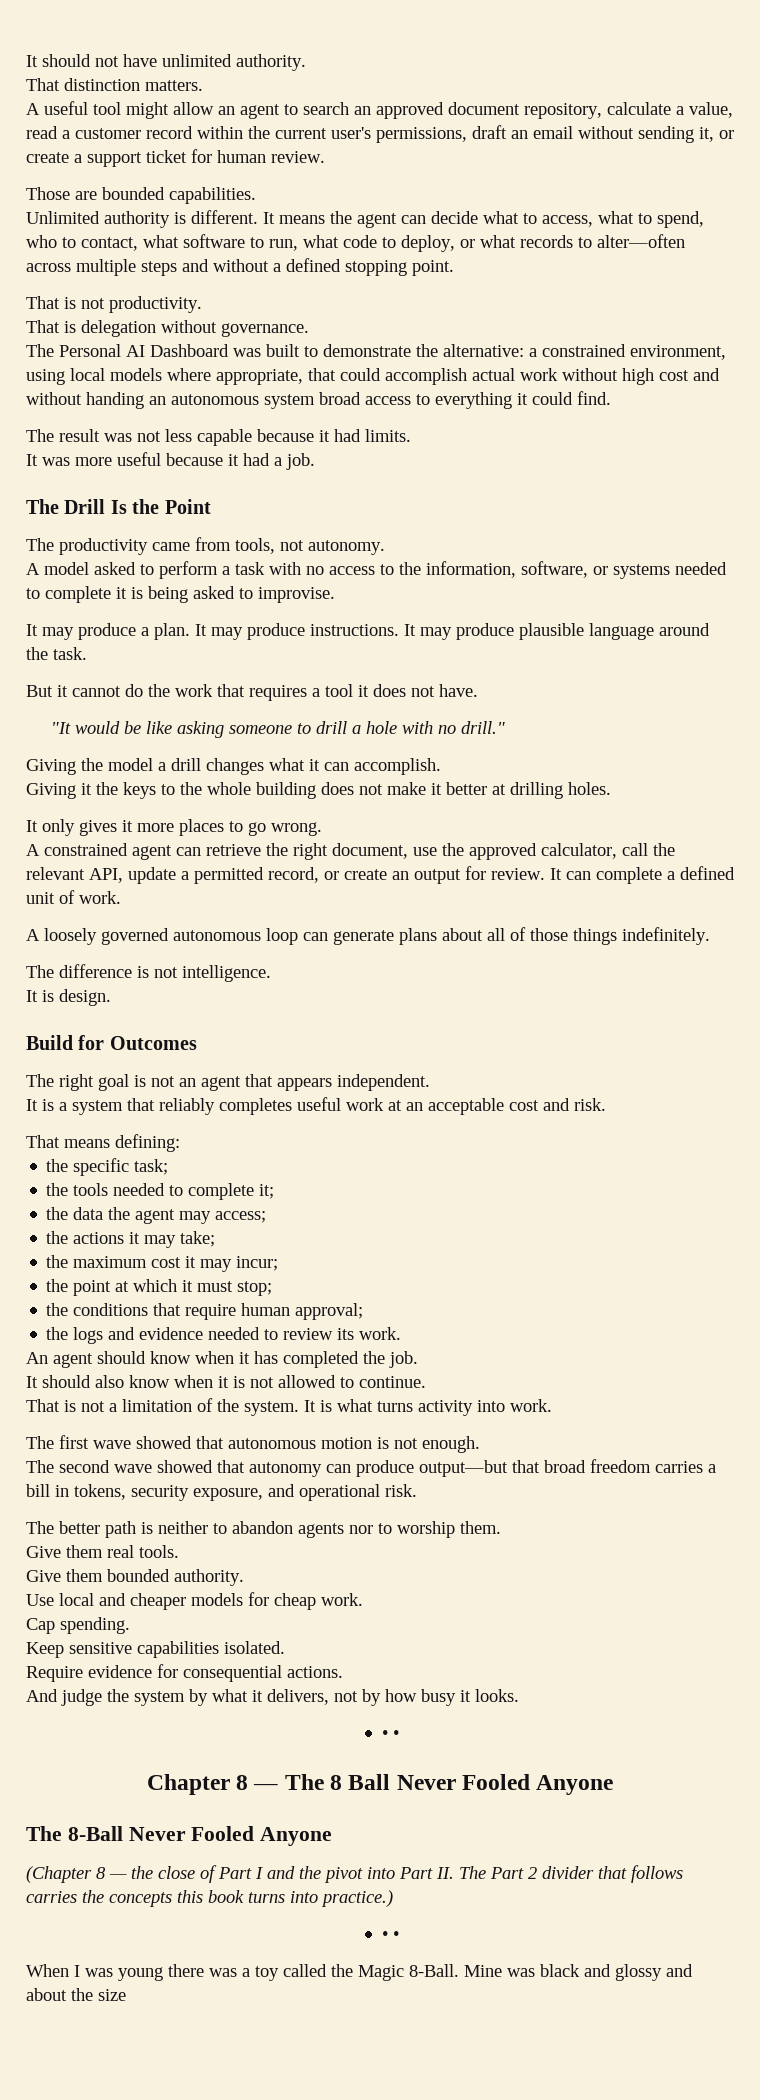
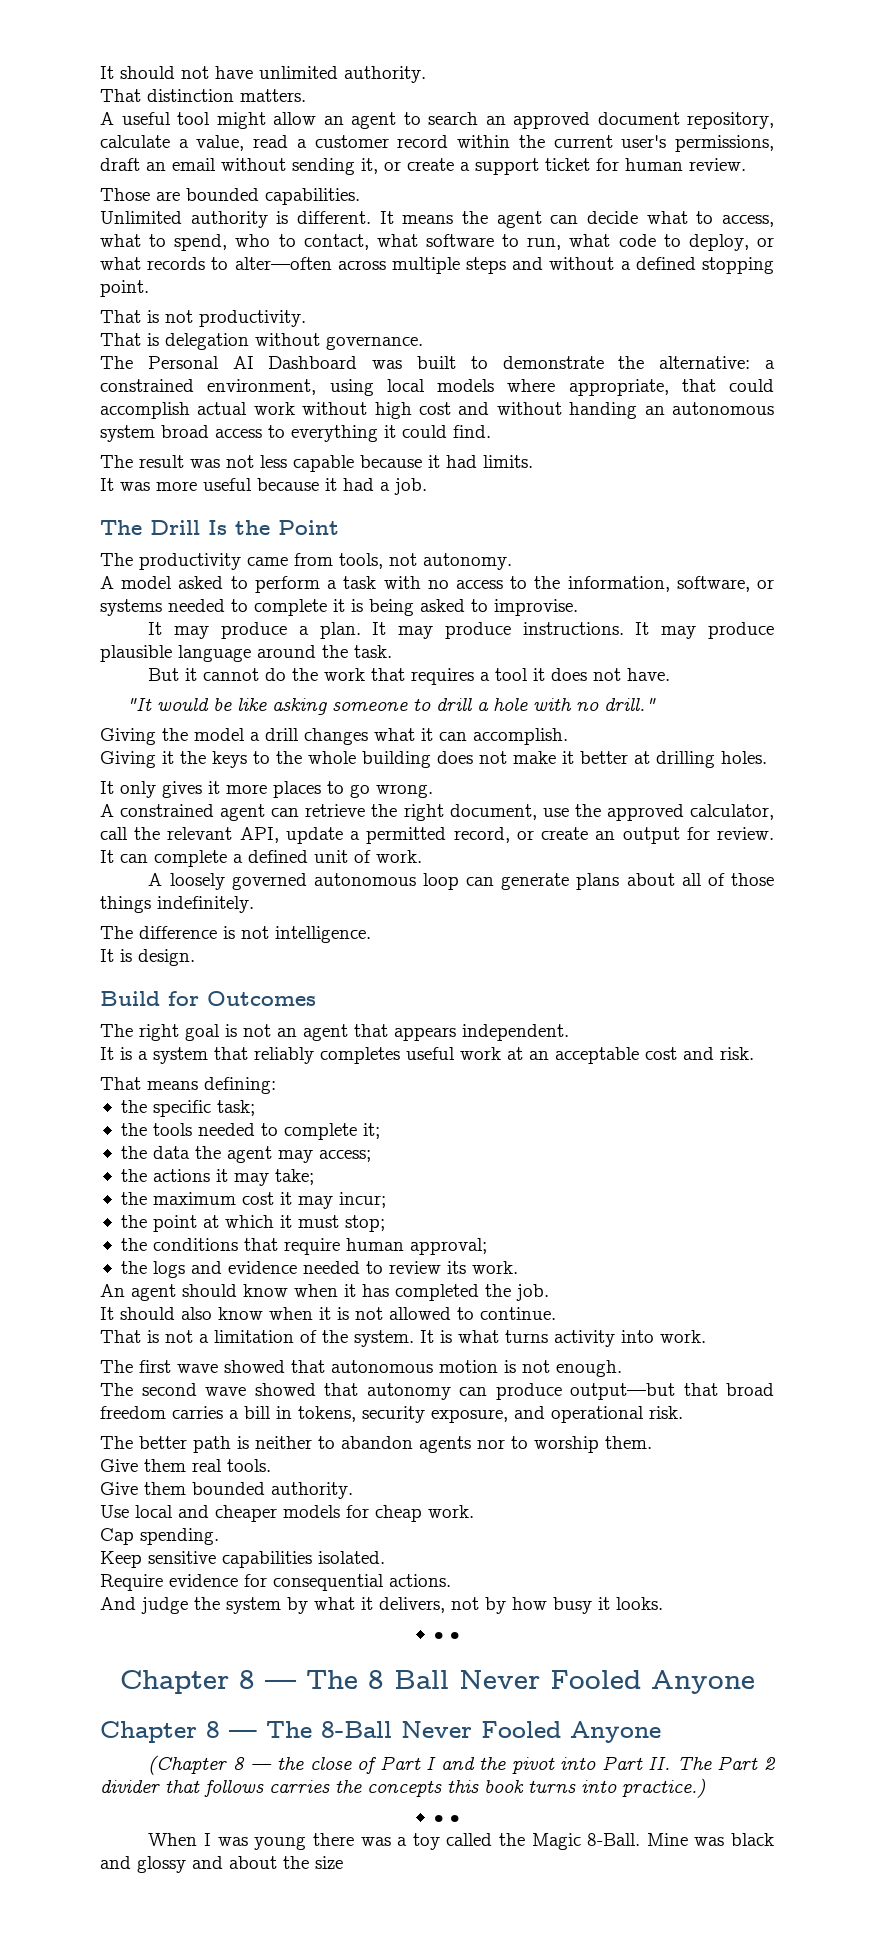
- The 8-Ball Never Fooled Anyone
+ Chapter 8 — The 8-Ball Never Fooled Anyone

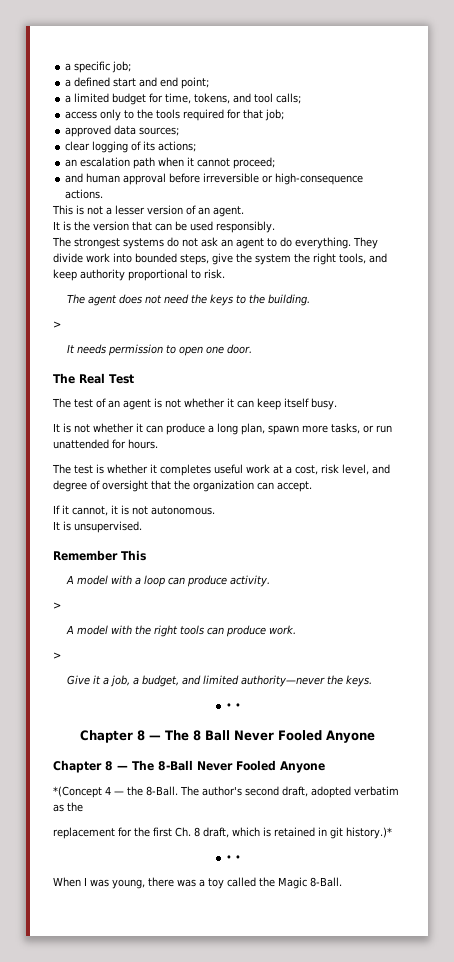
- It should not have unlimited authority.
- That distinction matters.
- A useful tool might allow an agent to search an approved document repository, calculate a value, read a customer record within the current user's permissions, draft an email without sending it, or create a support ticket for human review.
- Those are bounded capabilities.
- Unlimited authority is different. It means the agent can decide what to access, what to spend, who to contact, what software to run, what code to deploy, or what records to alter—often across multiple steps and without a defined stopping point.
- That is not productivity.
- That is delegation without governance.
- The Personal AI Dashboard was built to demonstrate the alternative: a constrained environment, using local models where appropriate, that could accomplish actual work without high cost and without handing an autonomous system broad access to everything it could find.
- The result was not less capable because it had limits.
- It was more useful because it had a job.
- The Drill Is the Point
- The productivity came from tools, not autonomy.
- A model asked to perform a task with no access to the information, software, or systems needed to complete it is being asked to improvise.
- It may produce a plan. It may produce instructions. It may produce plausible language around the task.
- But it cannot do the work that requires a tool it does not have.
- "It would be like asking someone to drill a hole with no drill."
- Giving the model a drill changes what it can accomplish.
- Giving it the keys to the whole building does not make it better at drilling holes.
- It only gives it more places to go wrong.
- A constrained agent can retrieve the right document, use the approved calculator, call the relevant API, update a permitted record, or create an output for review. It can complete a defined unit of work.
- A loosely governed autonomous loop can generate plans about all of those things indefinitely.
- The difference is not intelligence.
- It is design.
- Build for Outcomes
- The right goal is not an agent that appears independent.
- It is a system that reliably completes useful work at an acceptable cost and risk.
- That means defining:
- the specific task;
- the tools needed to complete it;
- the data the agent may access;
- the actions it may take;
- the maximum cost it may incur;
- the point at which it must stop;
- the conditions that require human approval;
- the logs and evidence needed to review its work.
- An agent should know when it has completed the job.
- It should also know when it is not allowed to continue.
- That is not a limitation of the system. It is what turns activity into work.
- The first wave showed that autonomous motion is not enough.
- The second wave showed that autonomy can produce output—but that broad freedom carries a bill in tokens, security exposure, and operational risk.
- The better path is neither to abandon agents nor to worship them.
- Give them real tools.
- Give them bounded authority.
- Use local and cheaper models for cheap work.
- Cap spending.
- Keep sensitive capabilities isolated.
- Require evidence for consequential actions.
- And judge the system by what it delivers, not by how busy it looks.
+ a specific job;
+ a defined start and end point;
+ a limited budget for time, tokens, and tool calls;
+ access only to the tools required for that job;
+ approved data sources;
+ clear logging of its actions;
+ an escalation path when it cannot proceed;
+ and human approval before irreversible or high-consequence actions.
+ This is not a lesser version of an agent.
+ It is the version that can be used responsibly.
+ The strongest systems do not ask an agent to do everything. They divide work into bounded steps, give the system the right tools, and keep authority proportional to risk.
+ The agent does not need the keys to the building.
+ >
+ It needs permission to open one door.
+ The Real Test
+ The test of an agent is not whether it can keep itself busy.
+ It is not whether it can produce a long plan, spawn more tasks, or run unattended for hours.
+ The test is whether it completes useful work at a cost, risk level, and degree of oversight that the organization can accept.
+ If it cannot, it is not autonomous.
+ It is unsupervised.
+ Remember This
+ A model with a loop can produce activity.
+ >
+ A model with the right tools can produce work.
+ >
+ Give it a job, a budget, and limited authority—never the keys.
- (Chapter 8 — the close of Part I and the pivot into Part II. The Part 2 divider that follows carries the concepts this book turns into practice.)
+ *(Concept 4 — the 8-Ball. The author's second draft, adopted verbatim as the
+ replacement for the first Ch. 8 draft, which is retained in git history.)*
- When I was young there was a toy called the Magic 8-Ball. Mine was black and glossy and about the size
+ When I was young, there was a toy called the Magic 8-Ball.

